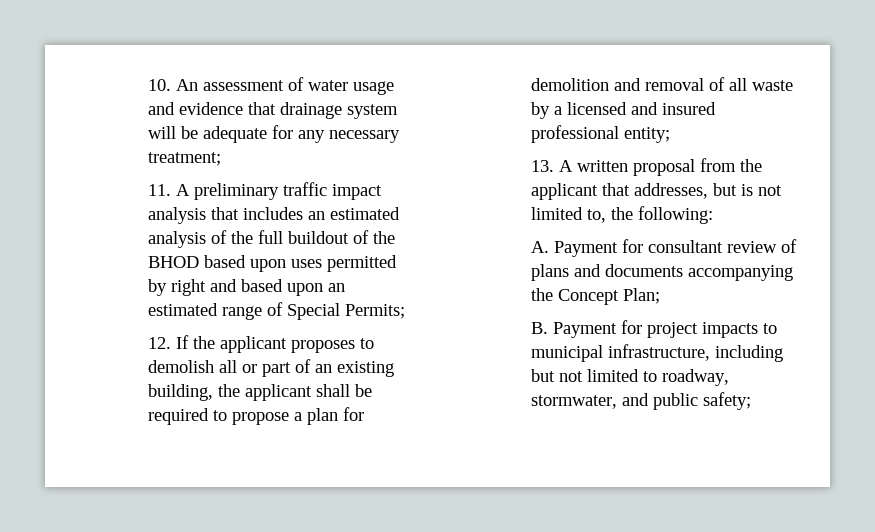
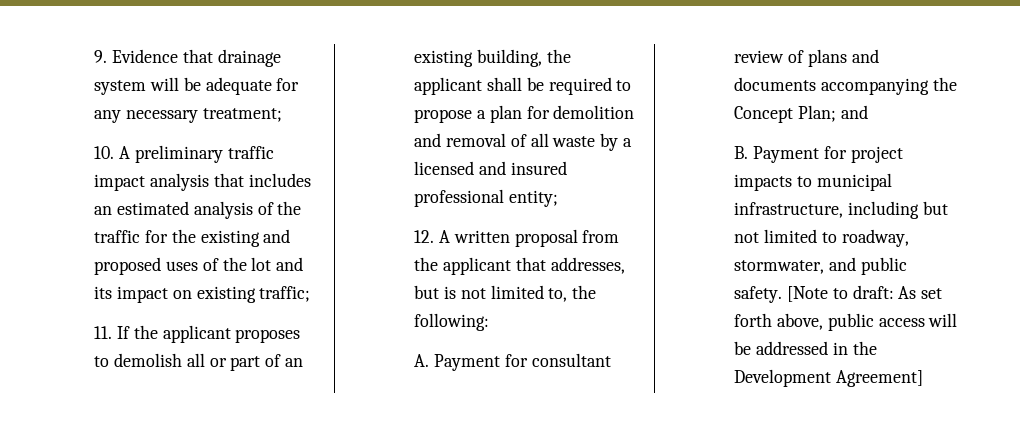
- 10. An assessment of water usage and evidence that drainage system will be adequate for any necessary treatment;
+ 9. Evidence that drainage system will be adequate for any necessary treatment;
- 11. A preliminary traffic impact analysis that includes an estimated analysis of the full buildout of the BHOD based upon uses permitted by right and based upon an estimated range of Special Permits;
- 12. If the applicant proposes to demolish all or part of an existing building, the applicant shall be required to propose a plan for demolition and removal of all waste by a licensed and insured professional entity;
+ 10. A preliminary traffic impact analysis that includes an estimated analysis of the traffic for the existing and proposed uses of the lot and its impact on existing traffic;
+ 11. If the applicant proposes to demolish all or part of an existing building, the applicant shall be required to propose a plan for demolition and removal of all waste by a licensed and insured professional entity;
- 13. A written proposal from the applicant that addresses, but is not limited to, the following:
+ 12. A written proposal from the applicant that addresses, but is not limited to, the following:
- A. Payment for consultant review of plans and documents accompanying the Concept Plan;
+ A. Payment for consultant review of plans and documents accompanying the Concept Plan; and
- B. Payment for project impacts to municipal infrastructure, including but not limited to roadway, stormwater, and public safety;
+ B. Payment for project impacts to municipal infrastructure, including but not limited to roadway, stormwater, and public safety. [Note to draft: As set forth above, public access will be addressed in the Development Agreement]

